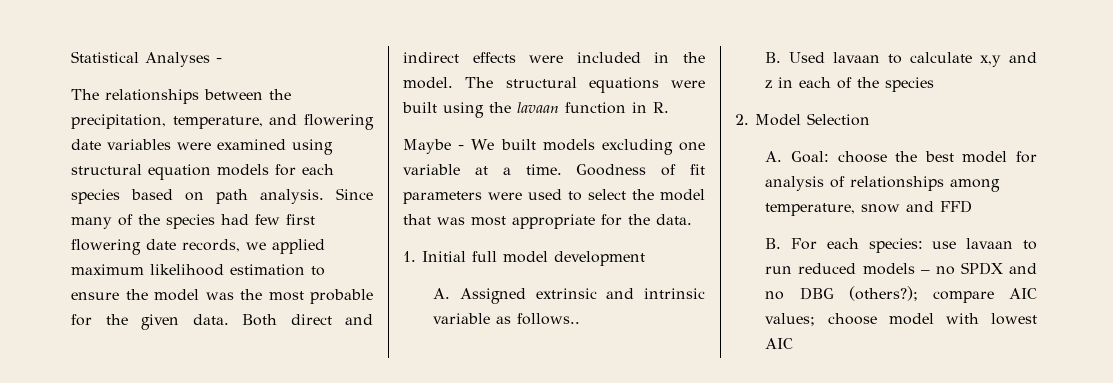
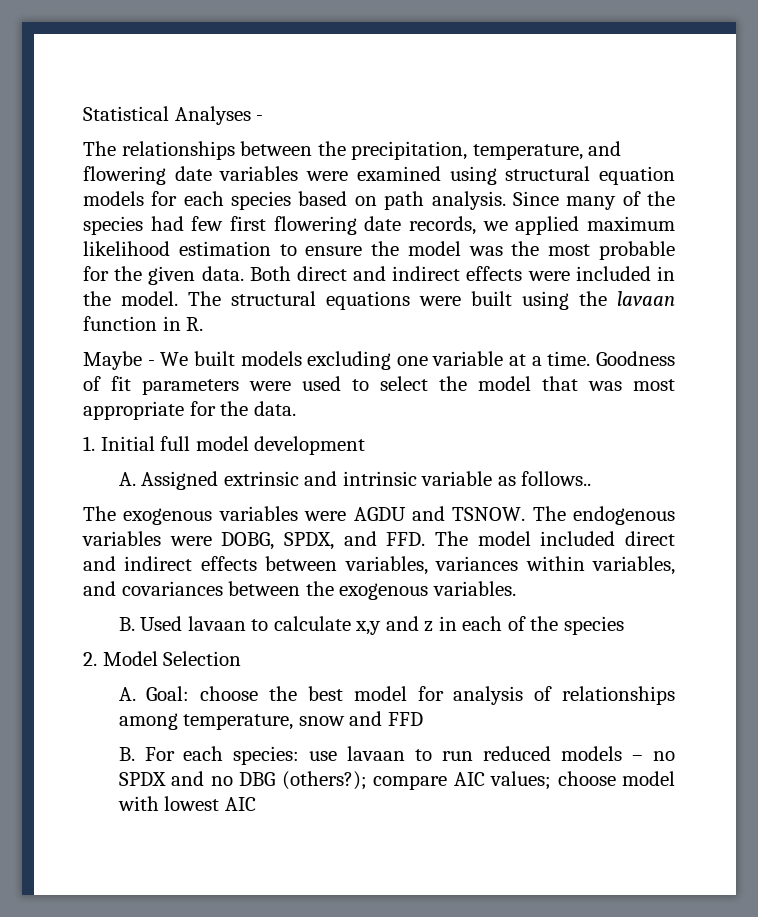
+ The exogenous variables were AGDU and TSNOW. The endogenous variables were DOBG, SPDX, and FFD. The model included direct and indirect effects between variables, variances within variables, and covariances between the exogenous variables.

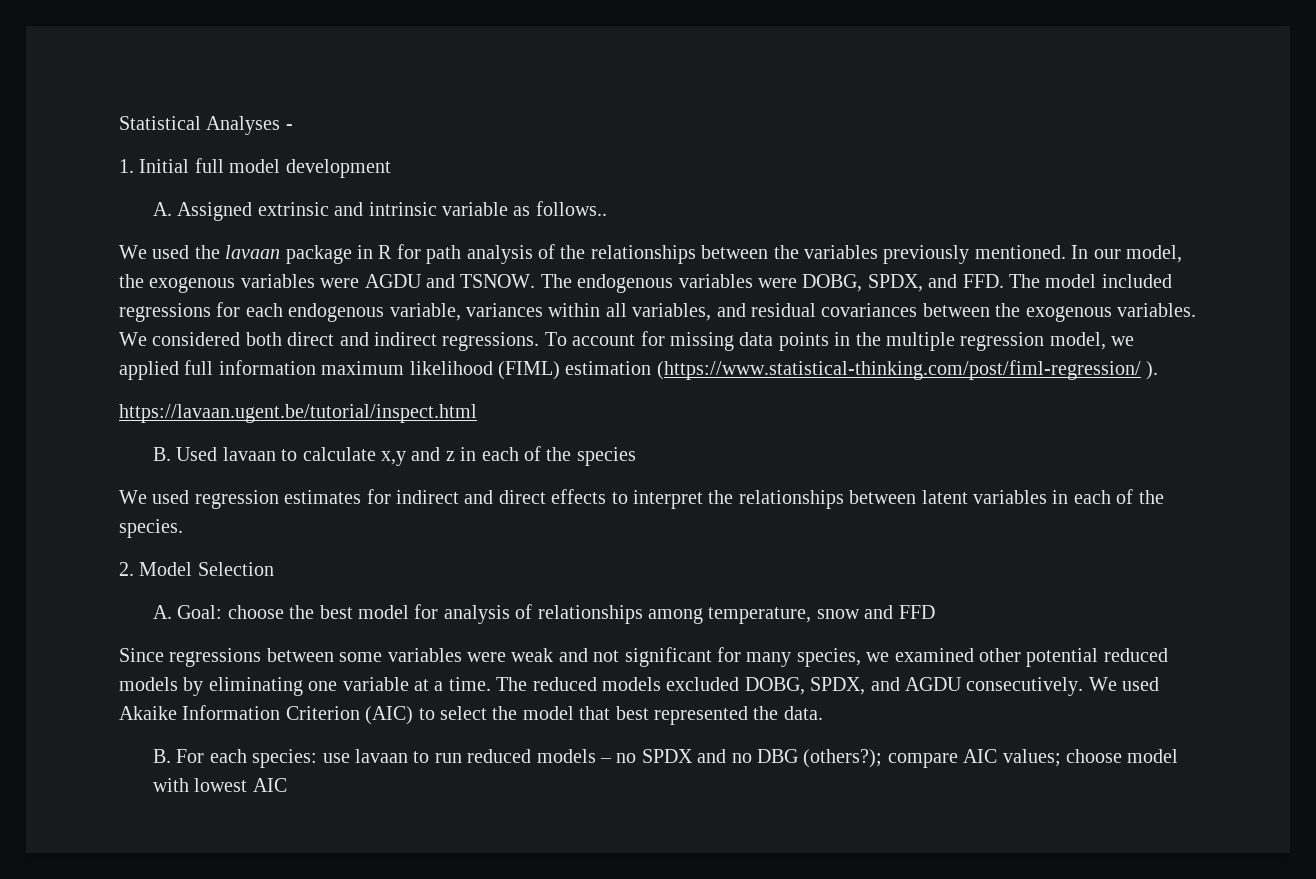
- The relationships between the precipitation, temperature, and flowering date variables were examined using structural equation models for each species based on path analysis. Since many of the species had few first flowering date records, we applied maximum likelihood estimation to ensure the model was the most probable for the given data. Both direct and indirect effects were included in the model. The structural equations were built using the lavaan function in R.
- Maybe - We built models excluding one variable at a time. Goodness of fit parameters were used to select the model that was most appropriate for the data.
- The exogenous variables were AGDU and TSNOW.
+ We used the lavaan package in R for path analysis of the relationships between the variables previously mentioned. In our model, the exogenous variables were AGDU and TSNOW.
- The endogenous variables were DOBG, SPDX, and FFD. The model included direct and indirect effects between variables, variances within variables, and covariances between the exogenous variables.
+ The endogenous variables were DOBG, SPDX, and FFD. The model included regressions for each endogenous variable, variances within all variables, and residual covariances between the exogenous variables. We considered both direct and indirect regressions. To account for missing data points in the multiple regression model, we applied full information maximum likelihood (FIML) estimation (https://www.statistical-thinking.com/post/fiml-regression/ ).
+ https://lavaan.ugent.be/tutorial/inspect.html
+ We used regression estimates for indirect and direct effects to interpret the relationships between latent variables in each of the species.
+ Since regressions between some variables were weak and not significant for many species, we examined other potential reduced models by eliminating one variable at a time. The reduced models excluded DOBG, SPDX, and AGDU consecutively. We used Akaike Information Criterion (AIC) to select the model that best represented the data.

